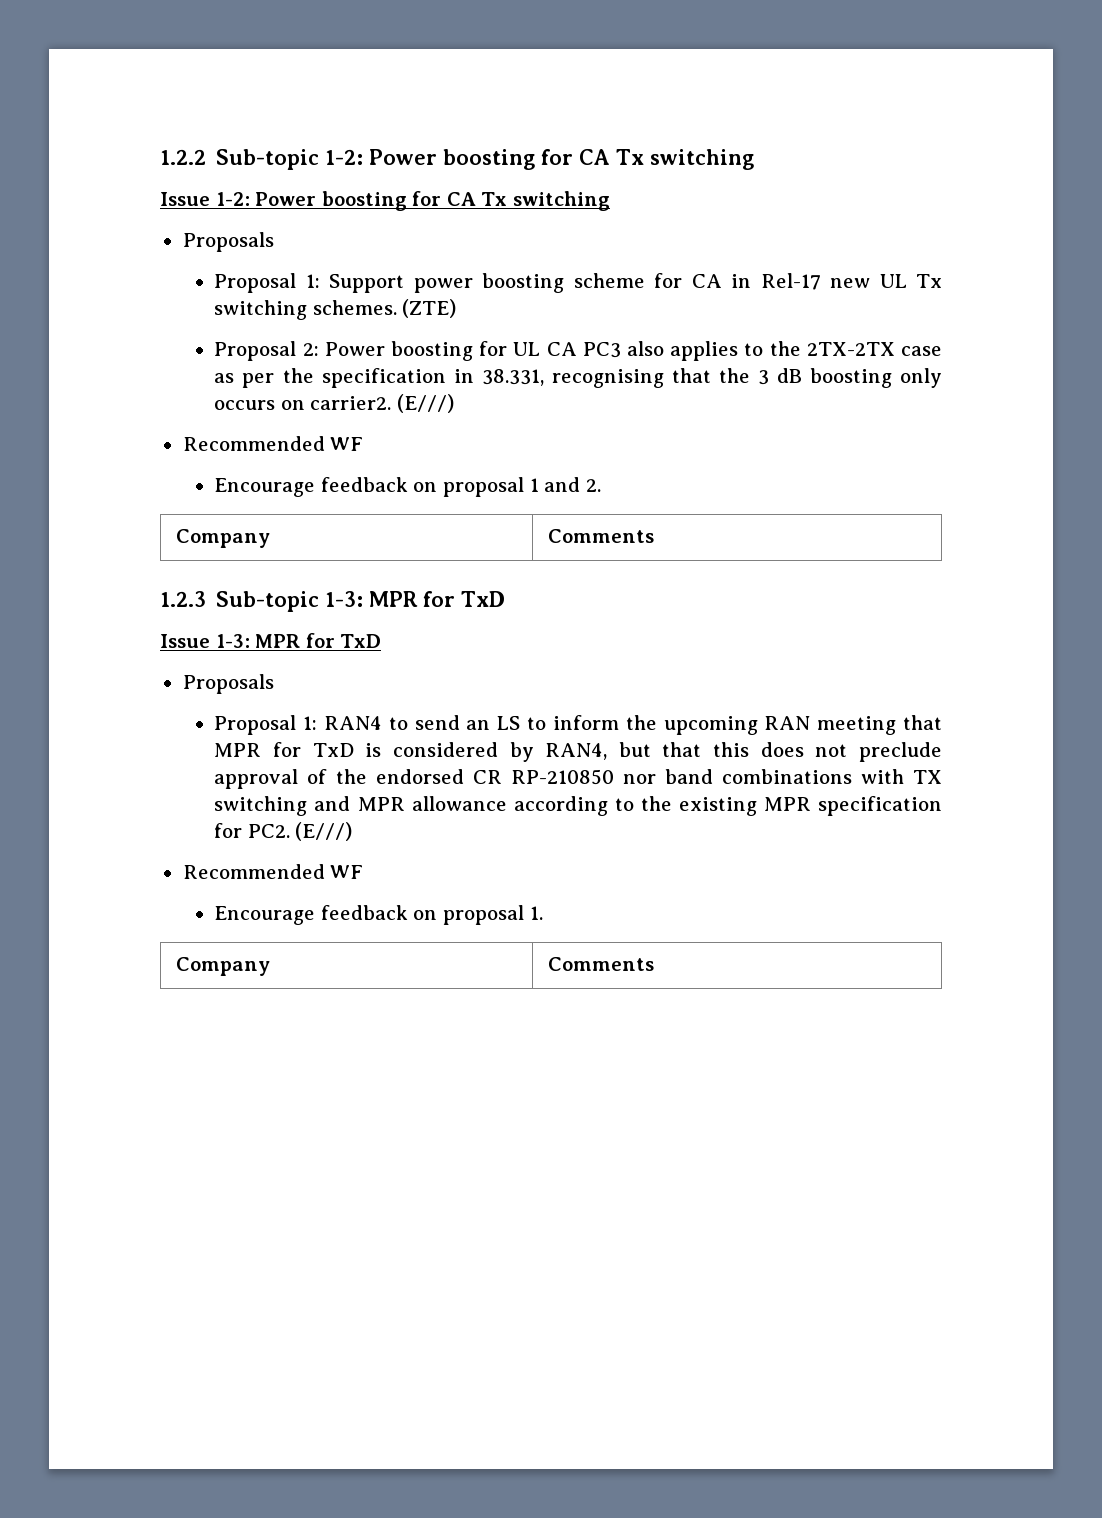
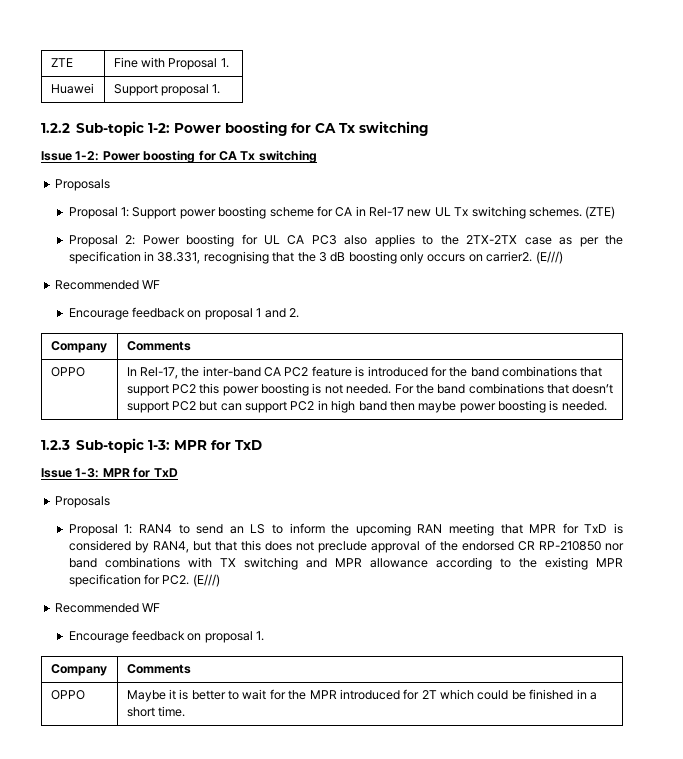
+ ZTE | Fine with Proposal 1.
+ Huawei | Support proposal 1.
+ OPPO | In Rel-17, the inter-band CA PC2 feature is introduced for the band combinations that support PC2 this power boosting is not needed. For the band combinations that doesn’t support PC2 but can support PC2 in high band then maybe power boosting is needed.
+ OPPO | Maybe it is better to wait for the MPR introduced for 2T which could be finished in a short time.

